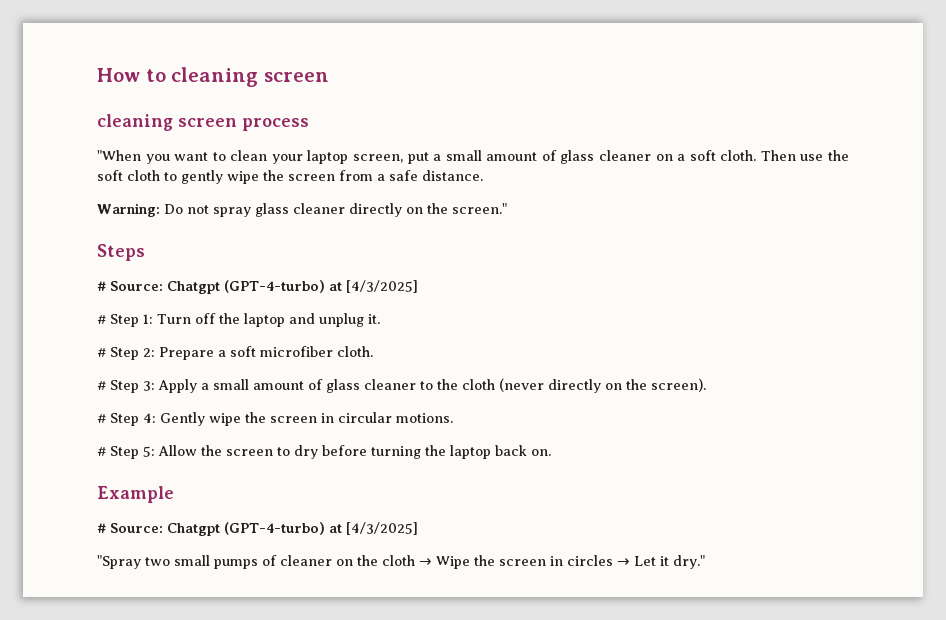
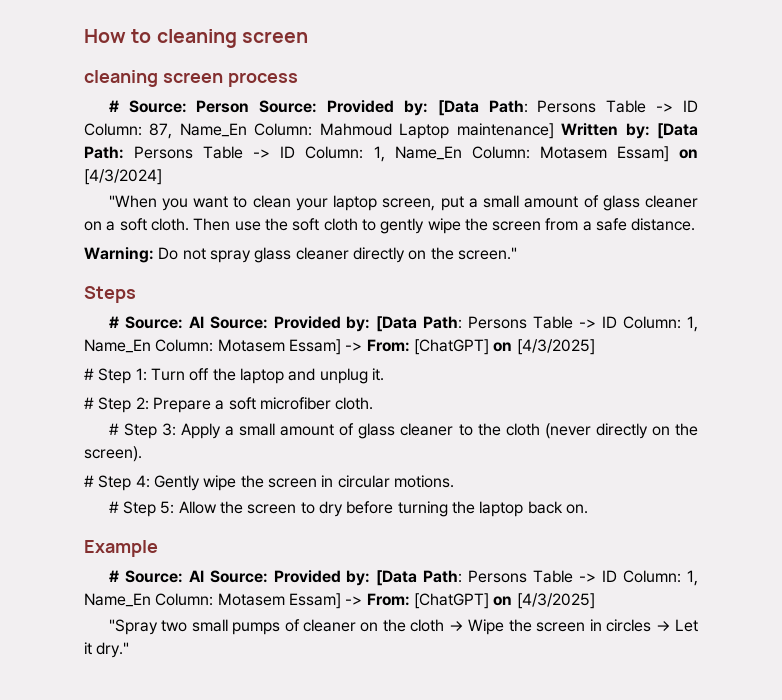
+ # Source: Person Source: Provided by: [Data Path: Persons Table -> ID Column: 87, Name_En Column: Mahmoud Laptop maintenance] Written by: [Data Path: Persons Table -> ID Column: 1, Name_En Column: Motasem Essam] on [4/3/2024]
  Steps
- # Source: Chatgpt (GPT-4-turbo) at [4/3/2025]
+ # Source: AI Source: Provided by: [Data Path: Persons Table -> ID Column: 1, Name_En Column: Motasem Essam] -> From: [ChatGPT] on [4/3/2025]
  Example
- # Source: Chatgpt (GPT-4-turbo) at [4/3/2025]
+ # Source: AI Source: Provided by: [Data Path: Persons Table -> ID Column: 1, Name_En Column: Motasem Essam] -> From: [ChatGPT] on [4/3/2025]

